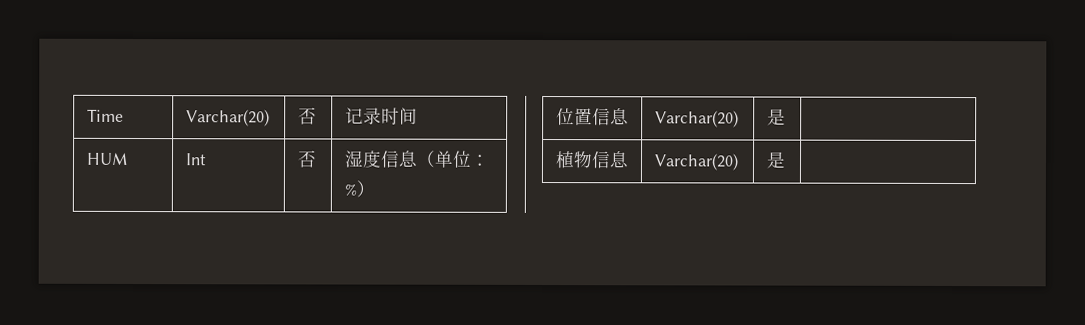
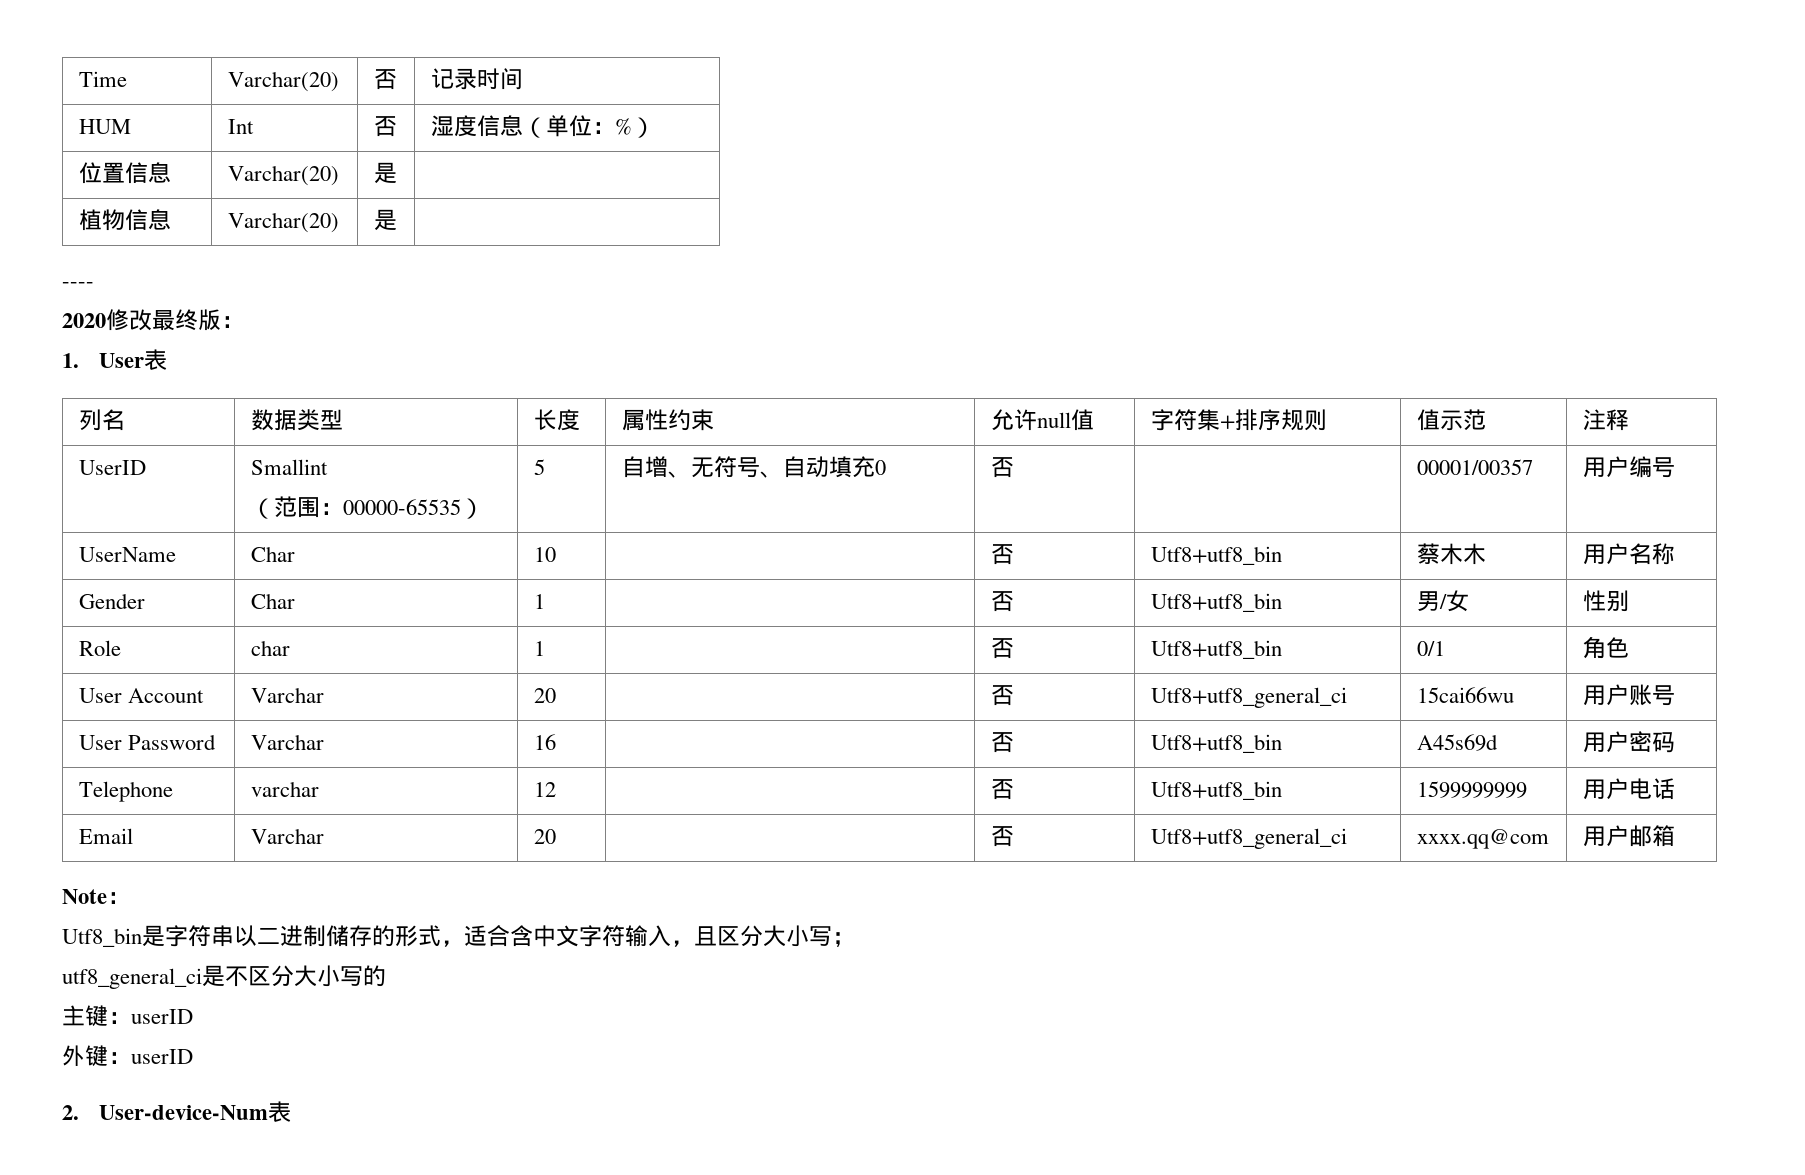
+ ----
+ 2020修改最终版：
+ 1. User表
+ 列名 | 数据类型 | 长度 | 属性约束 | 允许null值 | 字符集+排序规则 | 值示范 | 注释
+ UserID | Smallint
+ （范围：00000-65535） | 5 | 自增、无符号、自动填充0 | 否 | | 00001/00357 | 用户编号
+ UserName | Char | 10 | | 否 | Utf8+utf8_bin | 蔡木木 | 用户名称
+ Gender | Char | 1 | | 否 | Utf8+utf8_bin | 男/女 | 性别
+ Role | char | 1 | | 否 | Utf8+utf8_bin | 0/1 | 角色
+ User Account | Varchar | 20 | | 否 | Utf8+utf8_general_ci | 15cai66wu | 用户账号
+ User Password | Varchar | 16 | | 否 | Utf8+utf8_bin | A45s69d | 用户密码
+ Telephone | varchar | 12 | | 否 | Utf8+utf8_bin | 1599999999 | 用户电话
+ Email | Varchar | 20 | | 否 | Utf8+utf8_general_ci | xxxx.qq@com | 用户邮箱
+ Note：
+ Utf8_bin是字符串以二进制储存的形式，适合含中文字符输入，且区分大小写；
+ utf8_general_ci是不区分大小写的
+ 主键：userID
+ 外键：userID
+ 2. User-device-Num表

